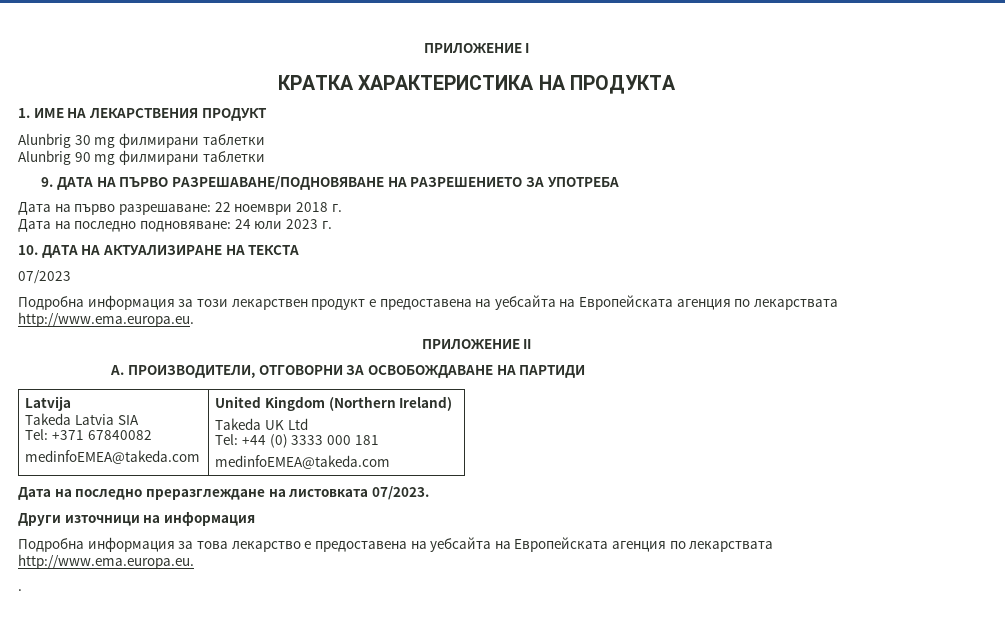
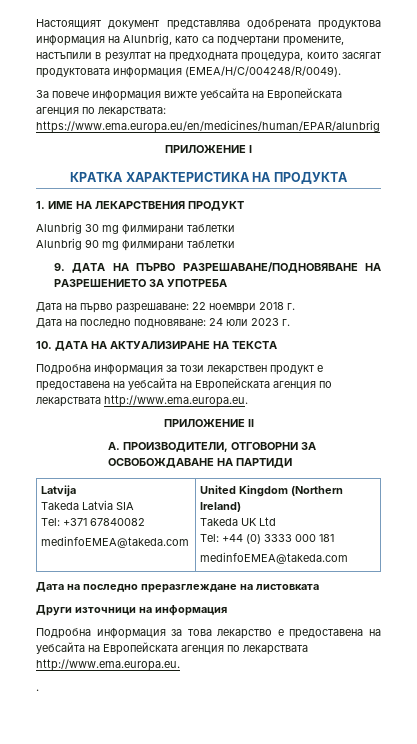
+ Настоящият документ представлява одобрената продуктова информация на Alunbrig, като са подчертани промените, настъпили в резултат на предходната процедура, които засягат продуктовата информация (EMEA/H/C/004248/R/0049).
+ За повече информация вижте уебсайта на Европейската агенция по лекарствата: https://www.ema.europa.eu/en/medicines/human/EPAR/alunbrig
- 07/2023
- Дата на последно преразглеждане на листовката 07/2023.
+ Дата на последно преразглеждане на листовката

